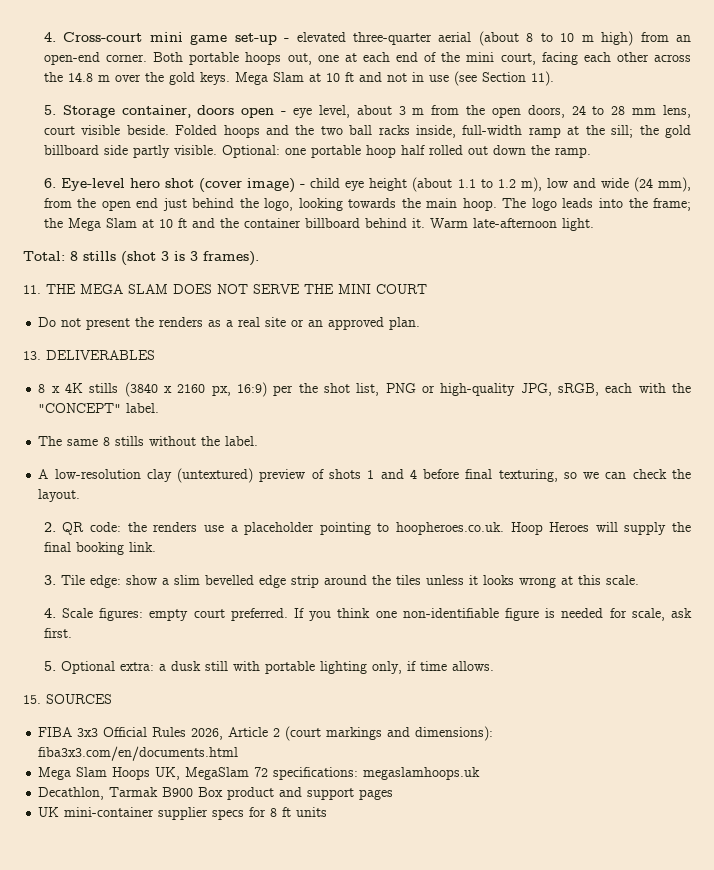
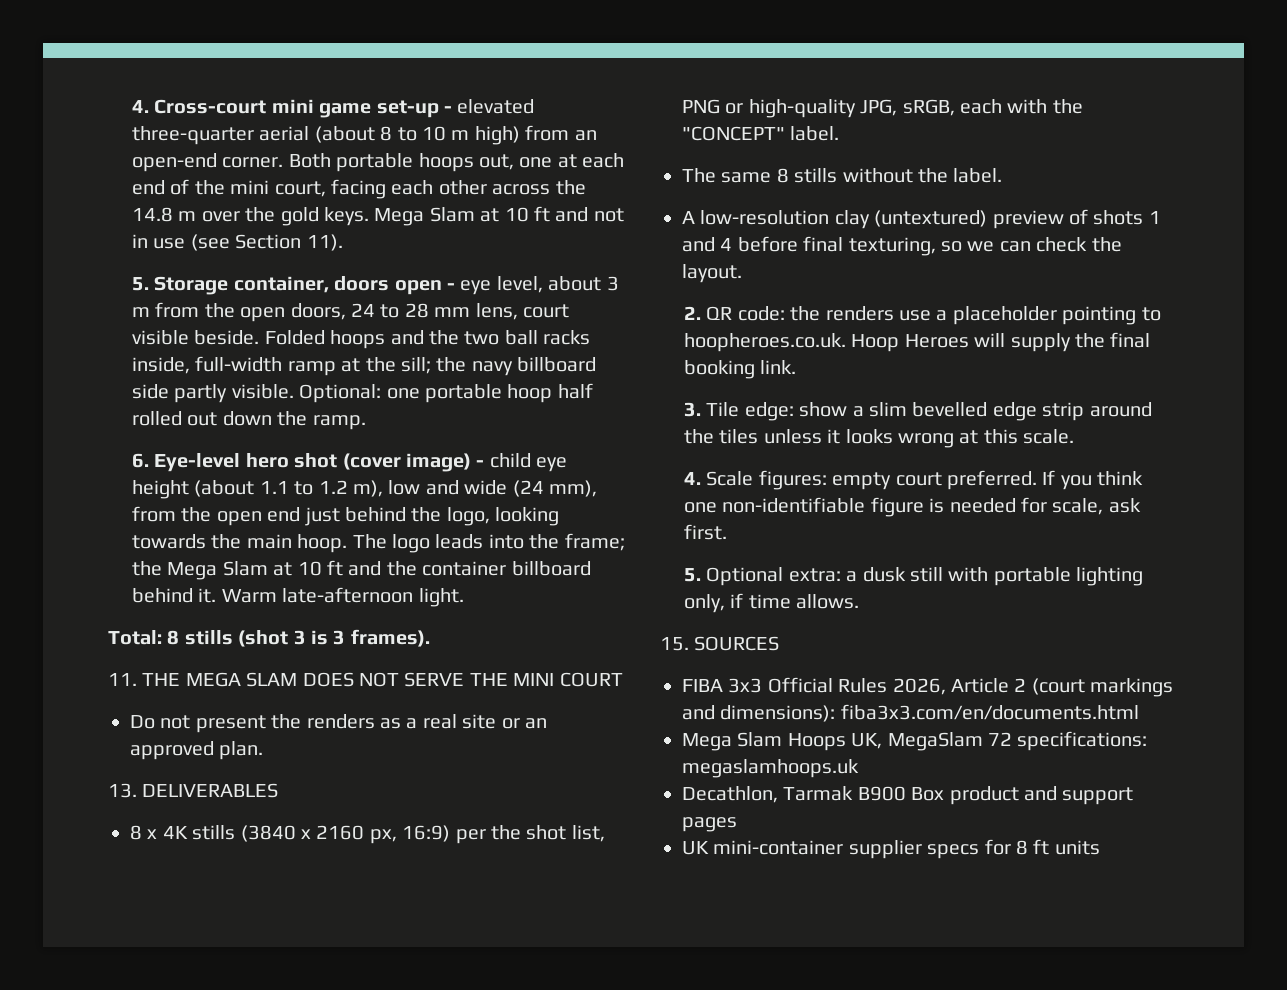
- Folded hoops and the two ball racks inside, full-width ramp at the sill; the gold billboard side partly visible.
+ Folded hoops and the two ball racks inside, full-width ramp at the sill; the navy billboard side partly visible.

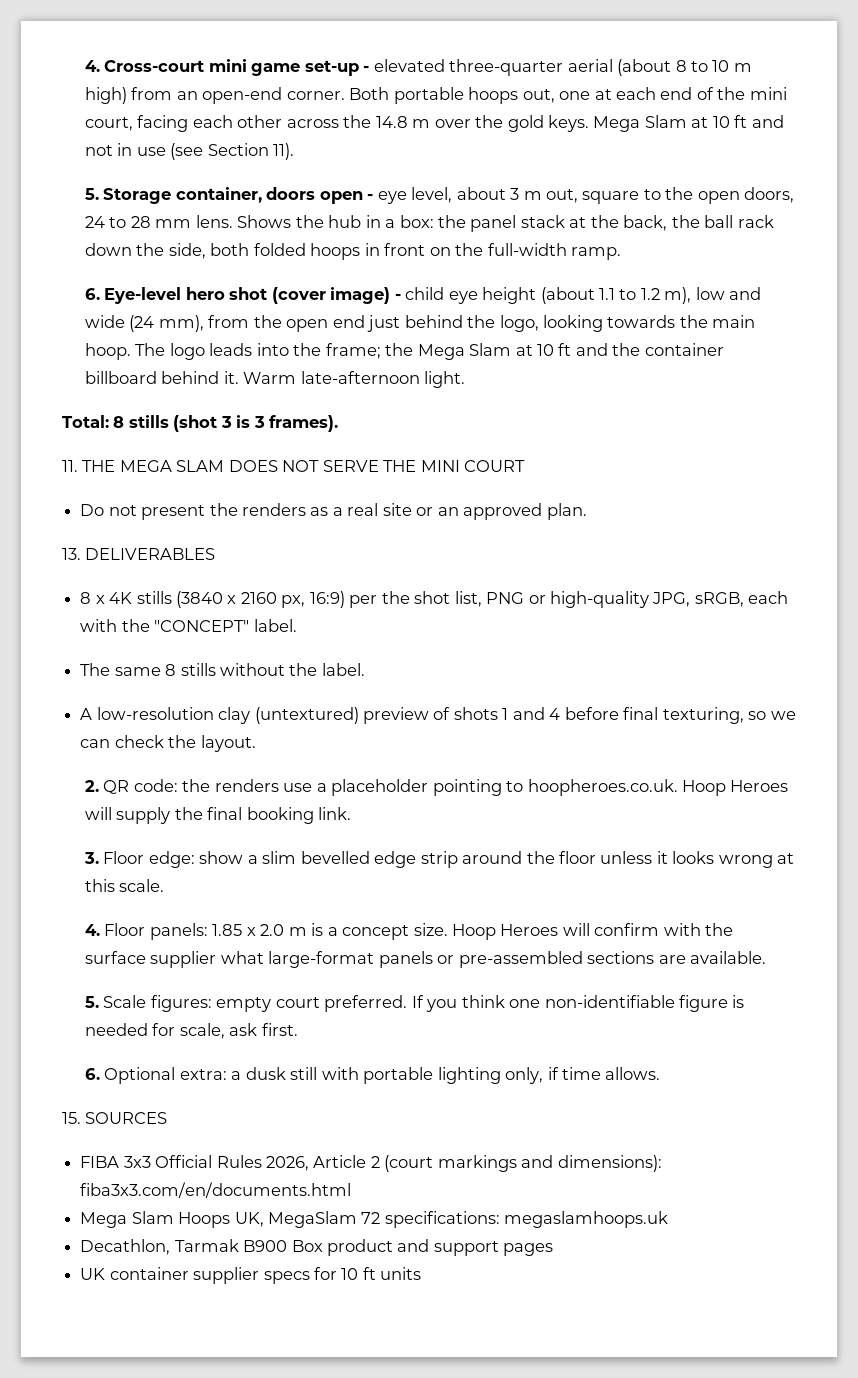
- 5. Storage container, doors open - eye level, about 3 m from the open doors, 24 to 28 mm lens, court visible beside. Folded hoops and the two ball racks inside, full-width ramp at the sill; the navy billboard side partly visible. Optional: one portable hoop half rolled out down the ramp.
+ 5. Storage container, doors open - eye level, about 3 m out, square to the open doors, 24 to 28 mm lens. Shows the hub in a box: the panel stack at the back, the ball rack down the side, both folded hoops in front on the full-width ramp.
- 3. Tile edge: show a slim bevelled edge strip around the tiles unless it looks wrong at this scale.
+ 3. Floor edge: show a slim bevelled edge strip around the floor unless it looks wrong at this scale.
- 4. Scale figures: empty court preferred.
+ 4. Floor panels: 1.85 x 2.0 m is a concept size. Hoop Heroes will confirm with the surface supplier what large-format panels or pre-assembled sections are available.
+ 5. Scale figures: empty court preferred.
- 5. Optional extra: a dusk still with portable lighting only, if time allows.
+ 6. Optional extra: a dusk still with portable lighting only, if time allows.
- UK mini-container supplier specs for 8 ft units
+ UK container supplier specs for 10 ft units

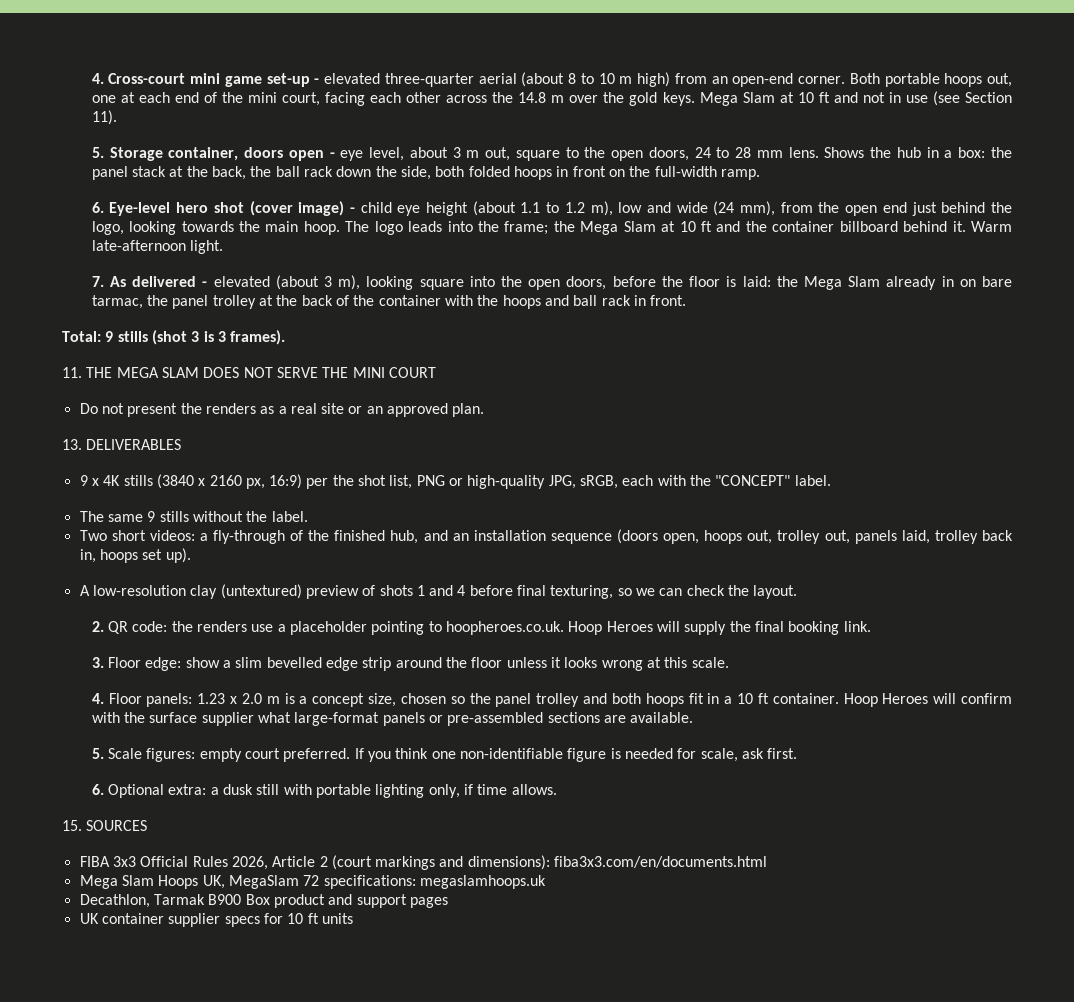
+ 7. As delivered - elevated (about 3 m), looking square into the open doors, before the floor is laid: the Mega Slam already in on bare tarmac, the panel trolley at the back of the container with the hoops and ball rack in front.
- Total: 8 stills (shot 3 is 3 frames).
+ Total: 9 stills (shot 3 is 3 frames).
- 8 x 4K stills (3840 x 2160 px, 16:9) per the shot list, PNG or high-quality JPG, sRGB, each with the "CONCEPT" label.
+ 9 x 4K stills (3840 x 2160 px, 16:9) per the shot list, PNG or high-quality JPG, sRGB, each with the "CONCEPT" label.
- The same 8 stills without the label.
+ The same 9 stills without the label.
+ Two short videos: a fly-through of the finished hub, and an installation sequence (doors open, hoops out, trolley out, panels laid, trolley back in, hoops set up).
- 4. Floor panels: 1.85 x 2.0 m is a concept size.
+ 4. Floor panels: 1.23 x 2.0 m is a concept size, chosen so the panel trolley and both hoops fit in a 10 ft container.

